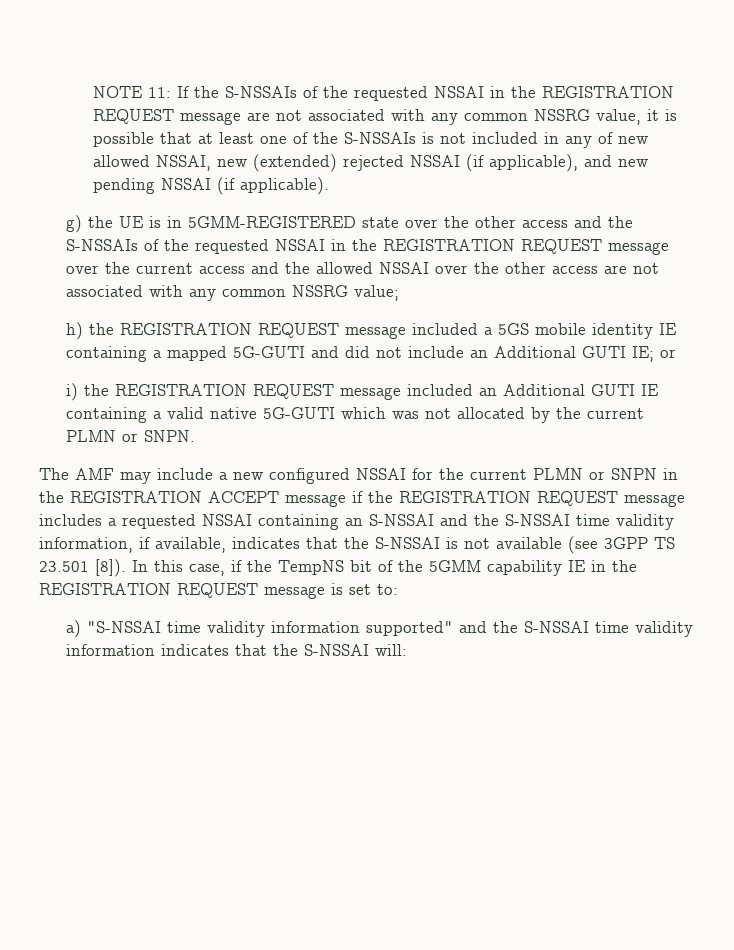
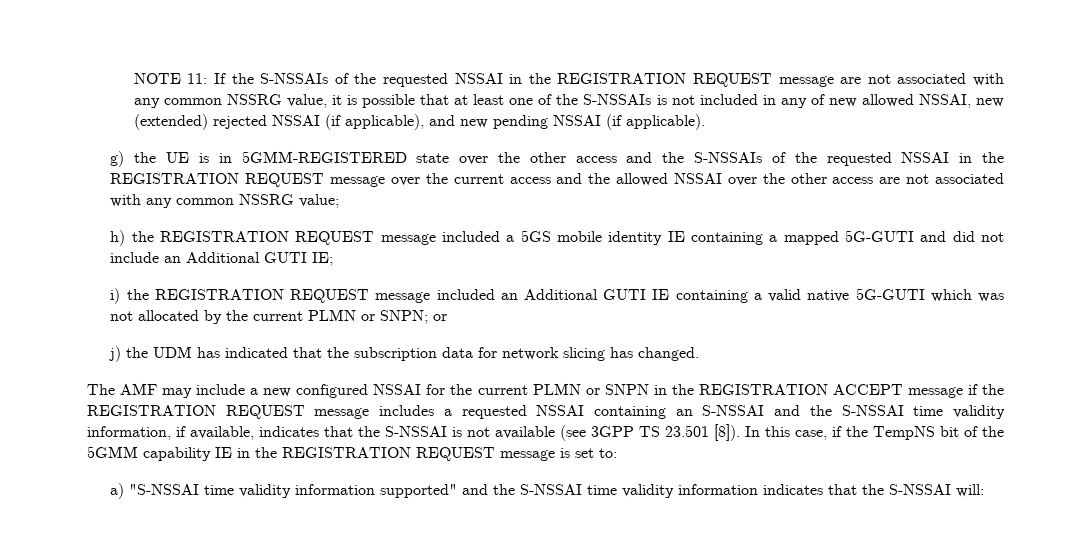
- h) the REGISTRATION REQUEST message included a 5GS mobile identity IE containing a mapped 5G-GUTI and did not include an Additional GUTI IE; or
+ h) the REGISTRATION REQUEST message included a 5GS mobile identity IE containing a mapped 5G-GUTI and did not include an Additional GUTI IE;
- i) the REGISTRATION REQUEST message included an Additional GUTI IE containing a valid native 5G-GUTI which was not allocated by the current PLMN or SNPN.
+ i) the REGISTRATION REQUEST message included an Additional GUTI IE containing a valid native 5G-GUTI which was not allocated by the current PLMN or SNPN; or
+ j) the UDM has indicated that the subscription data for network slicing has changed.

